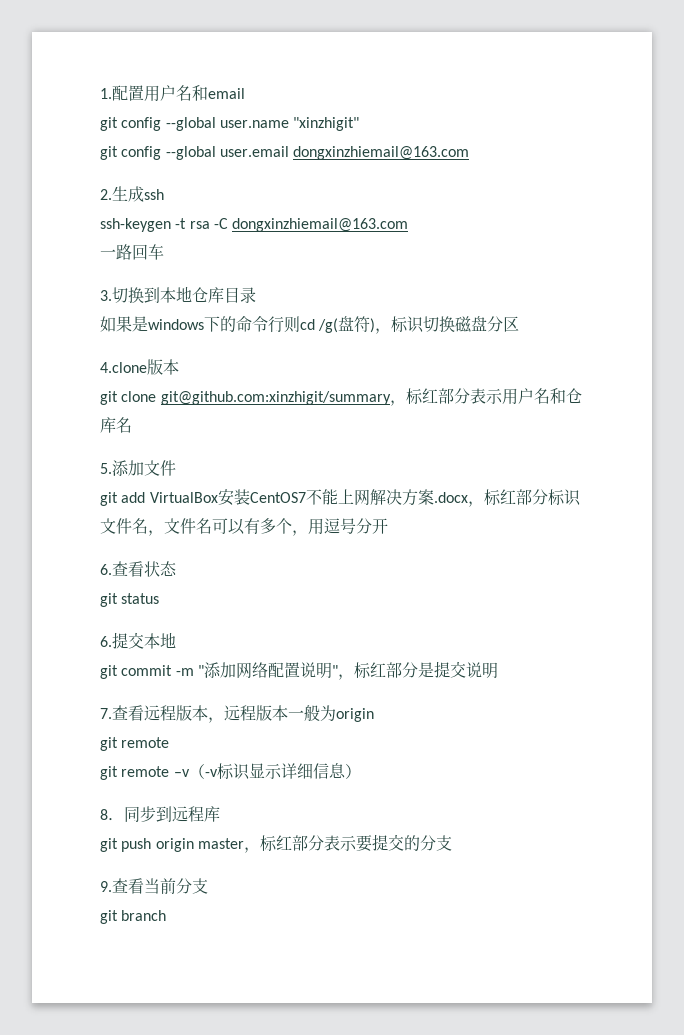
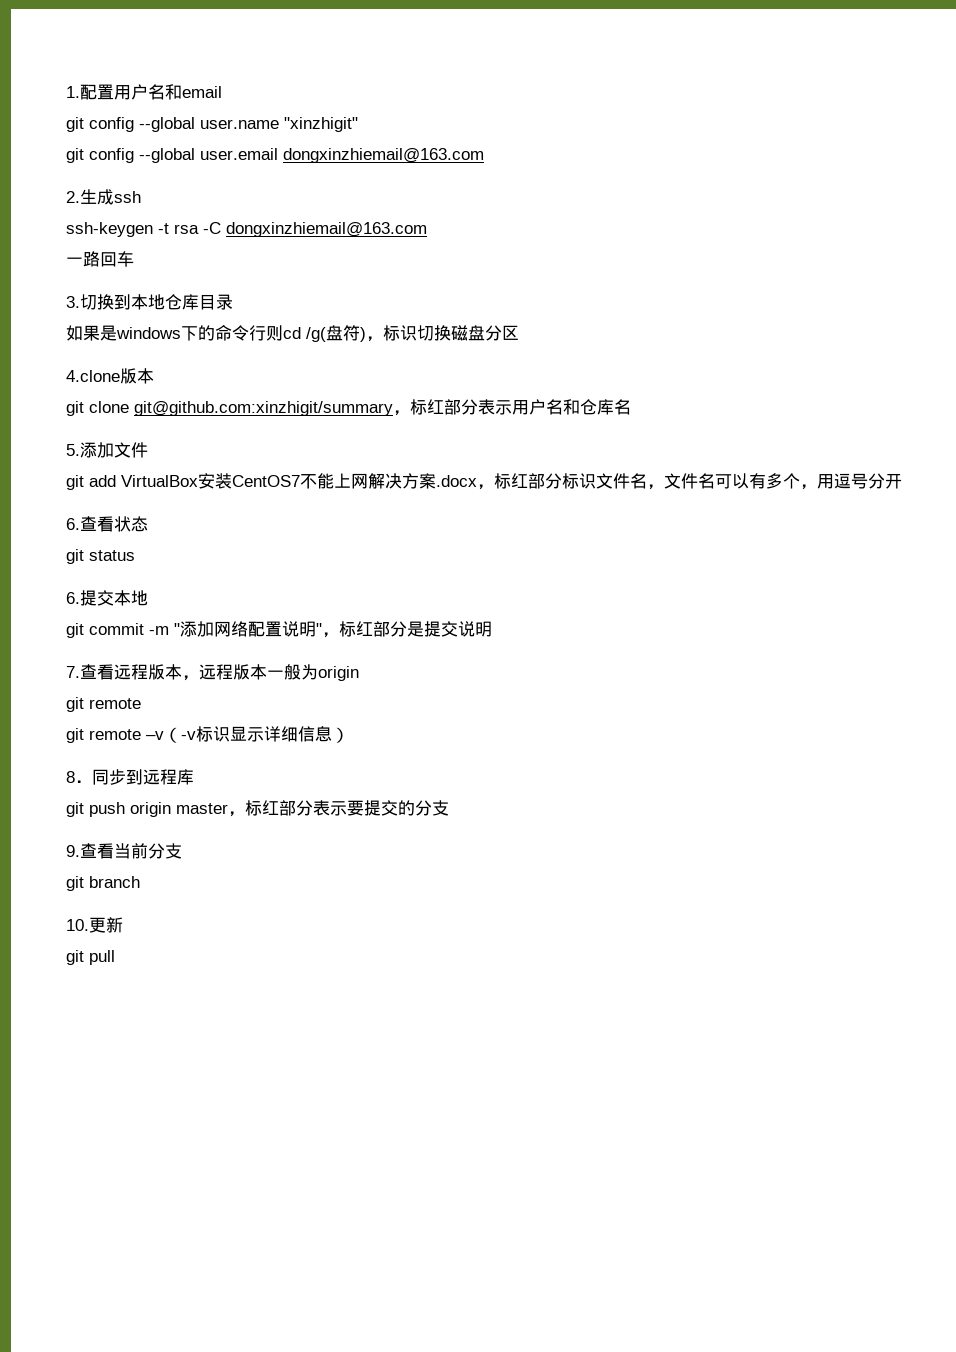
+ 10.更新
+ git pull

